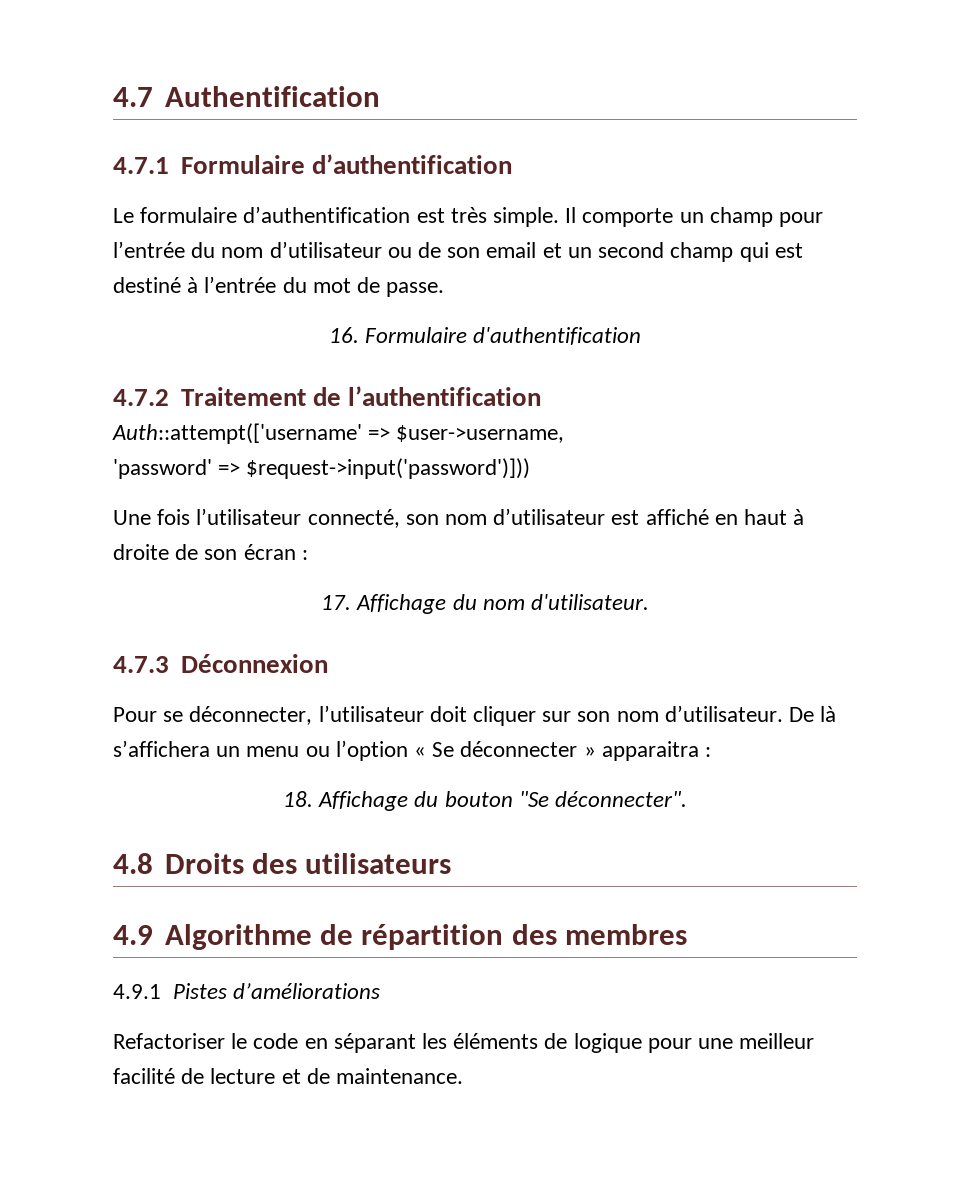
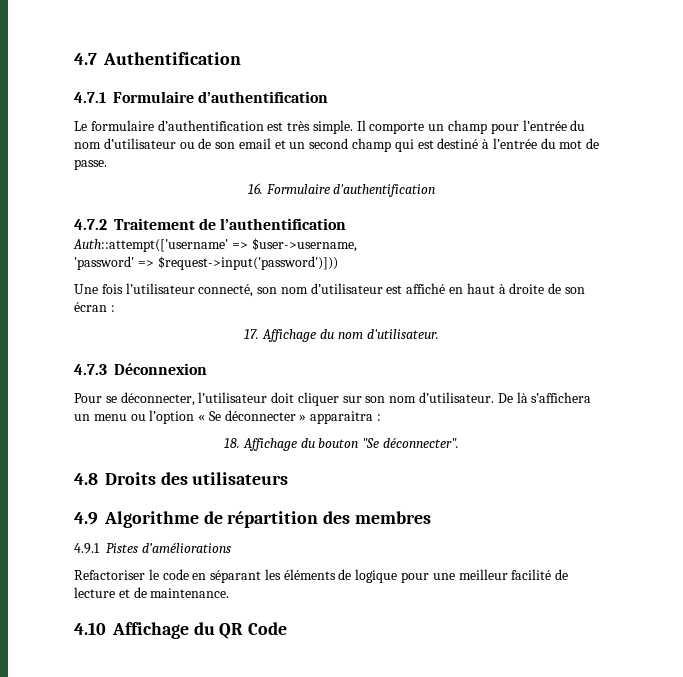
+ 4.10 Affichage du QR Code

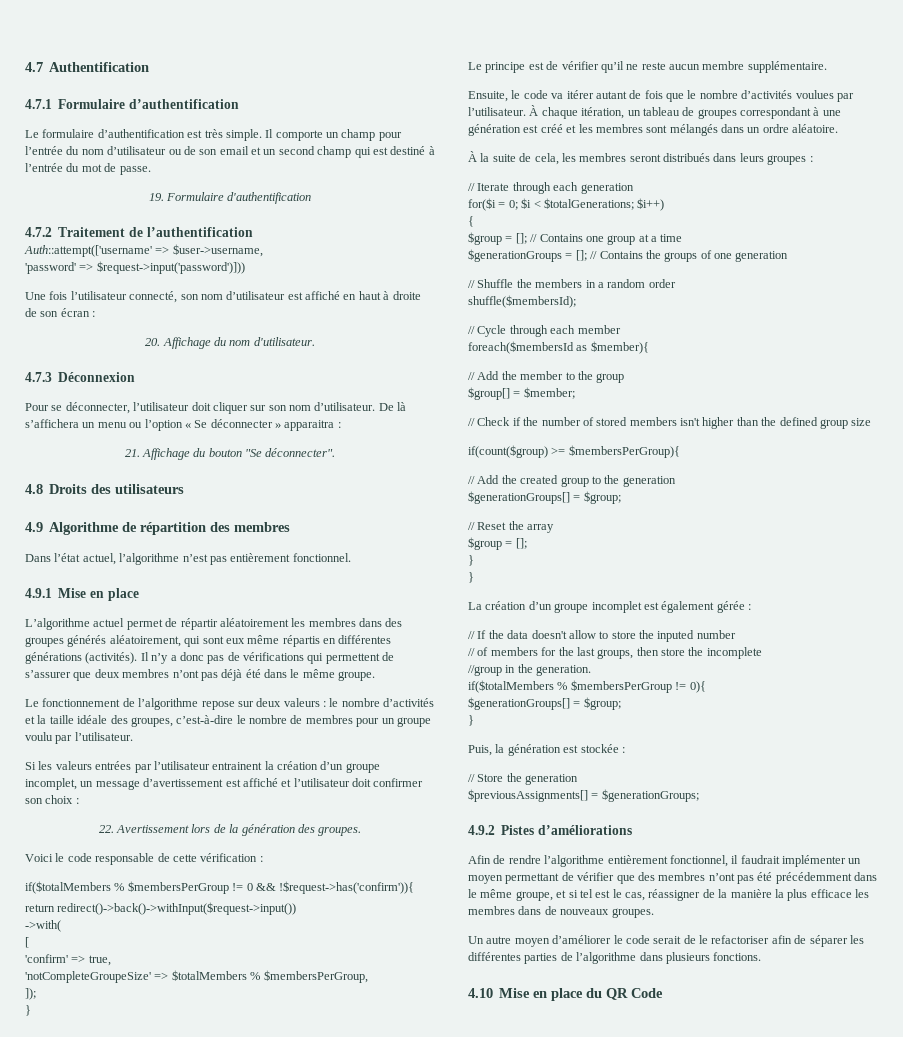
- 16. Formulaire d'authentification
+ 19. Formulaire d'authentification
- 17. Affichage du nom d'utilisateur.
+ 20. Affichage du nom d'utilisateur.
- 18. Affichage du bouton "Se déconnecter".
+ 21. Affichage du bouton "Se déconnecter".
- 4.9.1 Pistes d’améliorations
- Refactoriser le code en séparant les éléments de logique pour une meilleur facilité de lecture et de maintenance.
- 4.10 Affichage du QR Code
+ Dans l’état actuel, l’algorithme n’est pas entièrement fonctionnel.
+ 4.9.1 Mise en place
+ L’algorithme actuel permet de répartir aléatoirement les membres dans des groupes générés aléatoirement, qui sont eux même répartis en différentes générations (activités). Il n’y a donc pas de vérifications qui permettent de s’assurer que deux membres n’ont pas déjà été dans le même groupe.
+ Le fonctionnement de l’algorithme repose sur deux valeurs : le nombre d’activités et la taille idéale des groupes, c’est-à-dire le nombre de membres pour un groupe voulu par l’utilisateur.
+ Si les valeurs entrées par l’utilisateur entrainent la création d’un groupe incomplet, un message d’avertissement est affiché et l’utilisateur doit confirmer son choix :
+ 22. Avertissement lors de la génération des groupes.
+ Voici le code responsable de cette vérification :
+ if($totalMembers % $membersPerGroup != 0 && !$request->has('confirm')){
+ return redirect()->back()->withInput($request->input())
+ ->with(
+ [
+ 'confirm' => true,
+ 'notCompleteGroupeSize' => $totalMembers % $membersPerGroup,
+ ]);
+ }
+ Le principe est de vérifier qu’il ne reste aucun membre supplémentaire.
+ Ensuite, le code va itérer autant de fois que le nombre d’activités voulues par l’utilisateur. À chaque itération, un tableau de groupes correspondant à une génération est créé et les membres sont mélangés dans un ordre aléatoire.
+ À la suite de cela, les membres seront distribués dans leurs groupes :
+ // Iterate through each generation
+ for($i = 0; $i < $totalGenerations; $i++)
+ {
+ $group = []; // Contains one group at a time
+ $generationGroups = []; // Contains the groups of one generation
+ // Shuffle the members in a random order
+ shuffle($membersId);
+ // Cycle through each member
+ foreach($membersId as $member){
+ // Add the member to the group
+ $group[] = $member;
+ // Check if the number of stored members isn't higher than the defined group size
+ if(count($group) >= $membersPerGroup){
+ // Add the created group to the generation
+ $generationGroups[] = $group;
+ // Reset the array
+ $group = [];
+ }
+ }
+ La création d’un groupe incomplet est également gérée :
+ // If the data doesn't allow to store the inputed number
+ // of members for the last groups, then store the incomplete
+ //group in the generation.
+ if($totalMembers % $membersPerGroup != 0){
+ $generationGroups[] = $group;
+ }
+ Puis, la génération est stockée :
+ // Store the generation
+ $previousAssignments[] = $generationGroups;
+ 4.9.2 Pistes d’améliorations
+ Afin de rendre l’algorithme entièrement fonctionnel, il faudrait implémenter un moyen permettant de vérifier que des membres n’ont pas été précédemment dans le même groupe, et si tel est le cas, réassigner de la manière la plus efficace les membres dans de nouveaux groupes.
+ Un autre moyen d’améliorer le code serait de le refactoriser afin de séparer les différentes parties de l’algorithme dans plusieurs fonctions.
+ 4.10 Mise en place du QR Code

